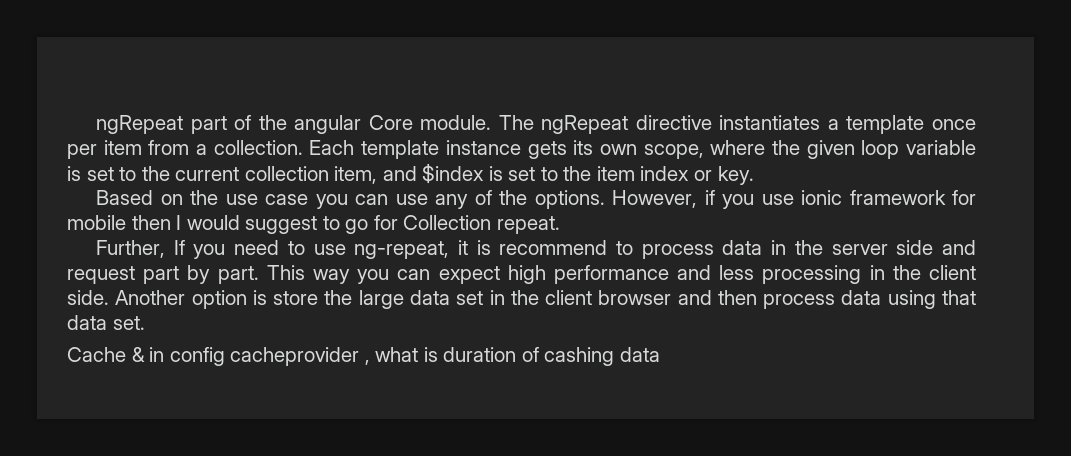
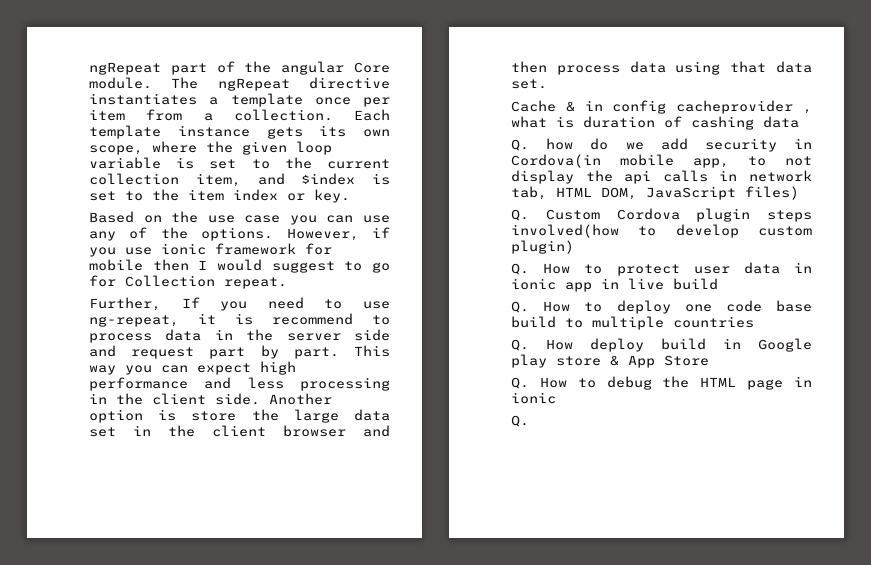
+ Q. how do we add security in Cordova(in mobile app, to not display the api calls in network tab, HTML DOM, JavaScript files)
+ Q. Custom Cordova plugin steps involved(how to develop custom plugin)
+ Q. How to protect user data in ionic app in live build
+ Q. How to deploy one code base build to multiple countries
+ Q. How deploy build in Google play store & App Store
+ Q. How to debug the HTML page in ionic
+ Q.

